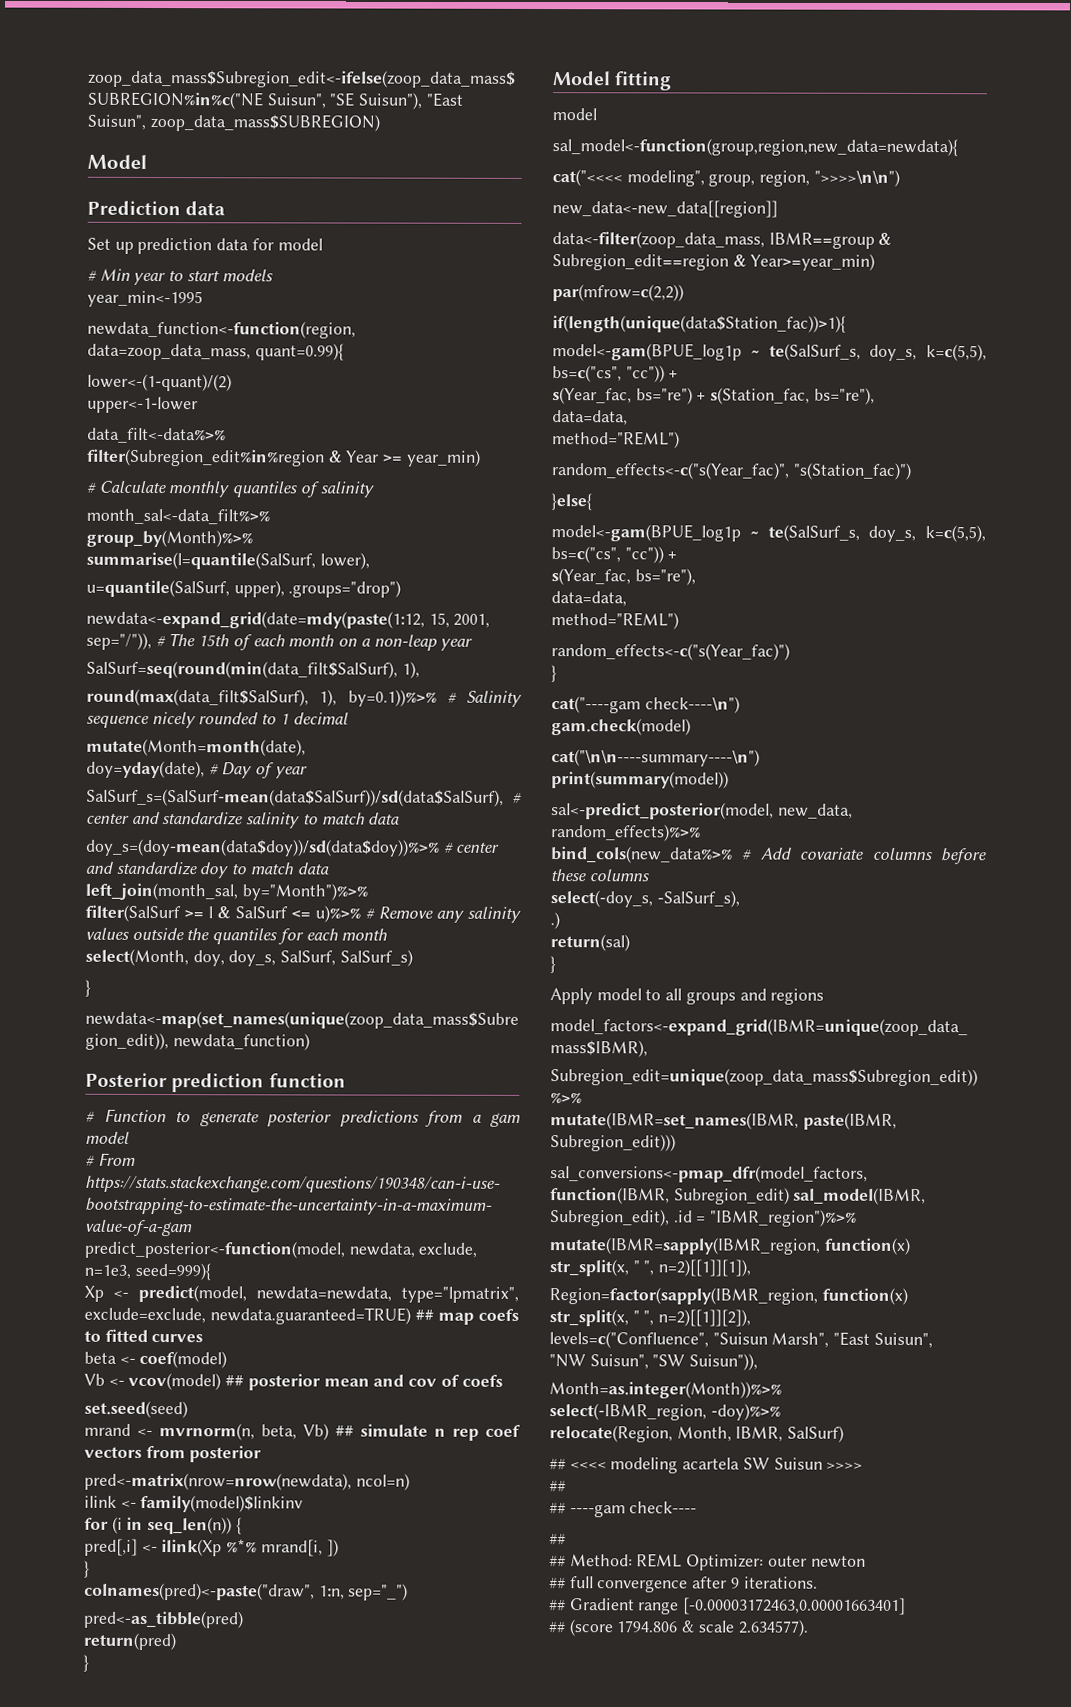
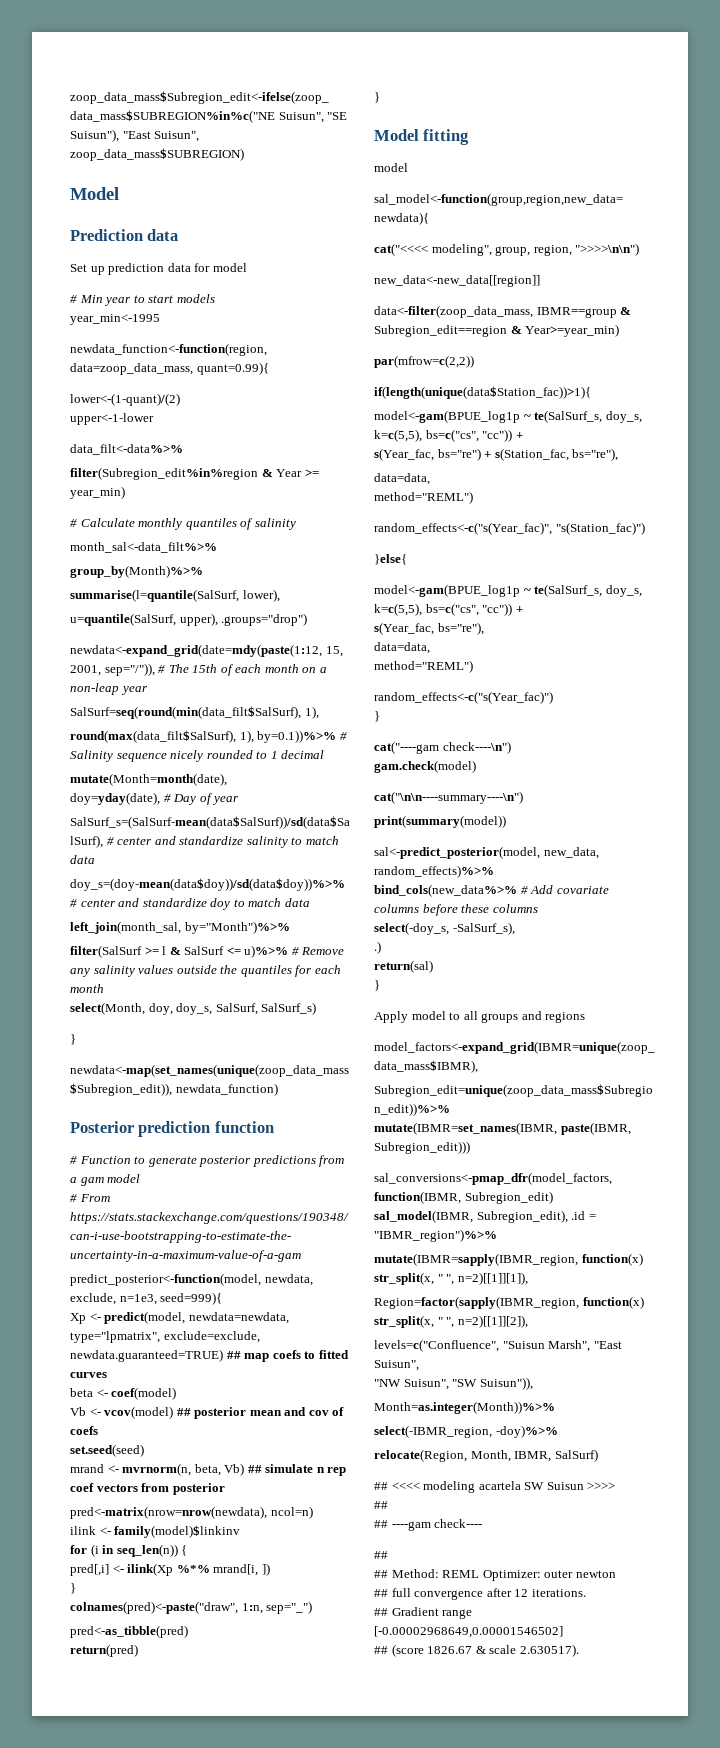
- ## full convergence after 9 iterations.
+ ## full convergence after 12 iterations.
- ## Gradient range [-0.00003172463,0.00001663401]
+ ## Gradient range [-0.00002968649,0.00001546502]
- ## (score 1794.806 & scale 2.634577).
+ ## (score 1826.67 & scale 2.630517).

